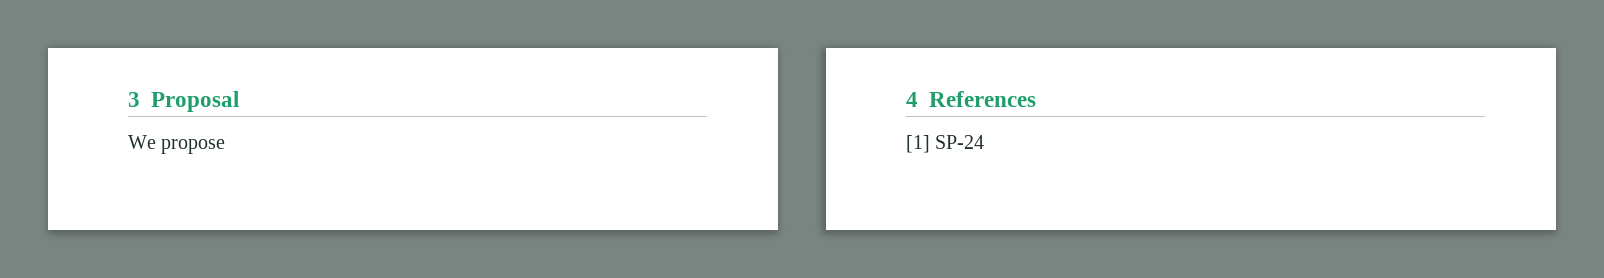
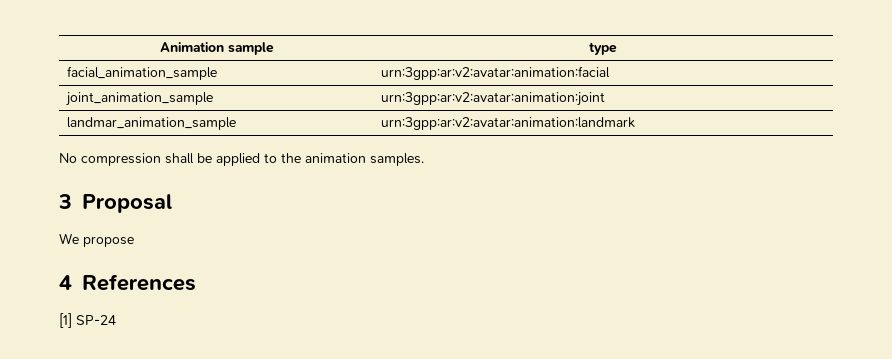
+ Animation sample | type
+ facial_animation_sample | urn:3gpp:ar:v2:avatar:animation:facial
+ joint_animation_sample | urn:3gpp:ar:v2:avatar:animation:joint
+ landmar_animation_sample | urn:3gpp:ar:v2:avatar:animation:landmark
+ No compression shall be applied to the animation samples.

